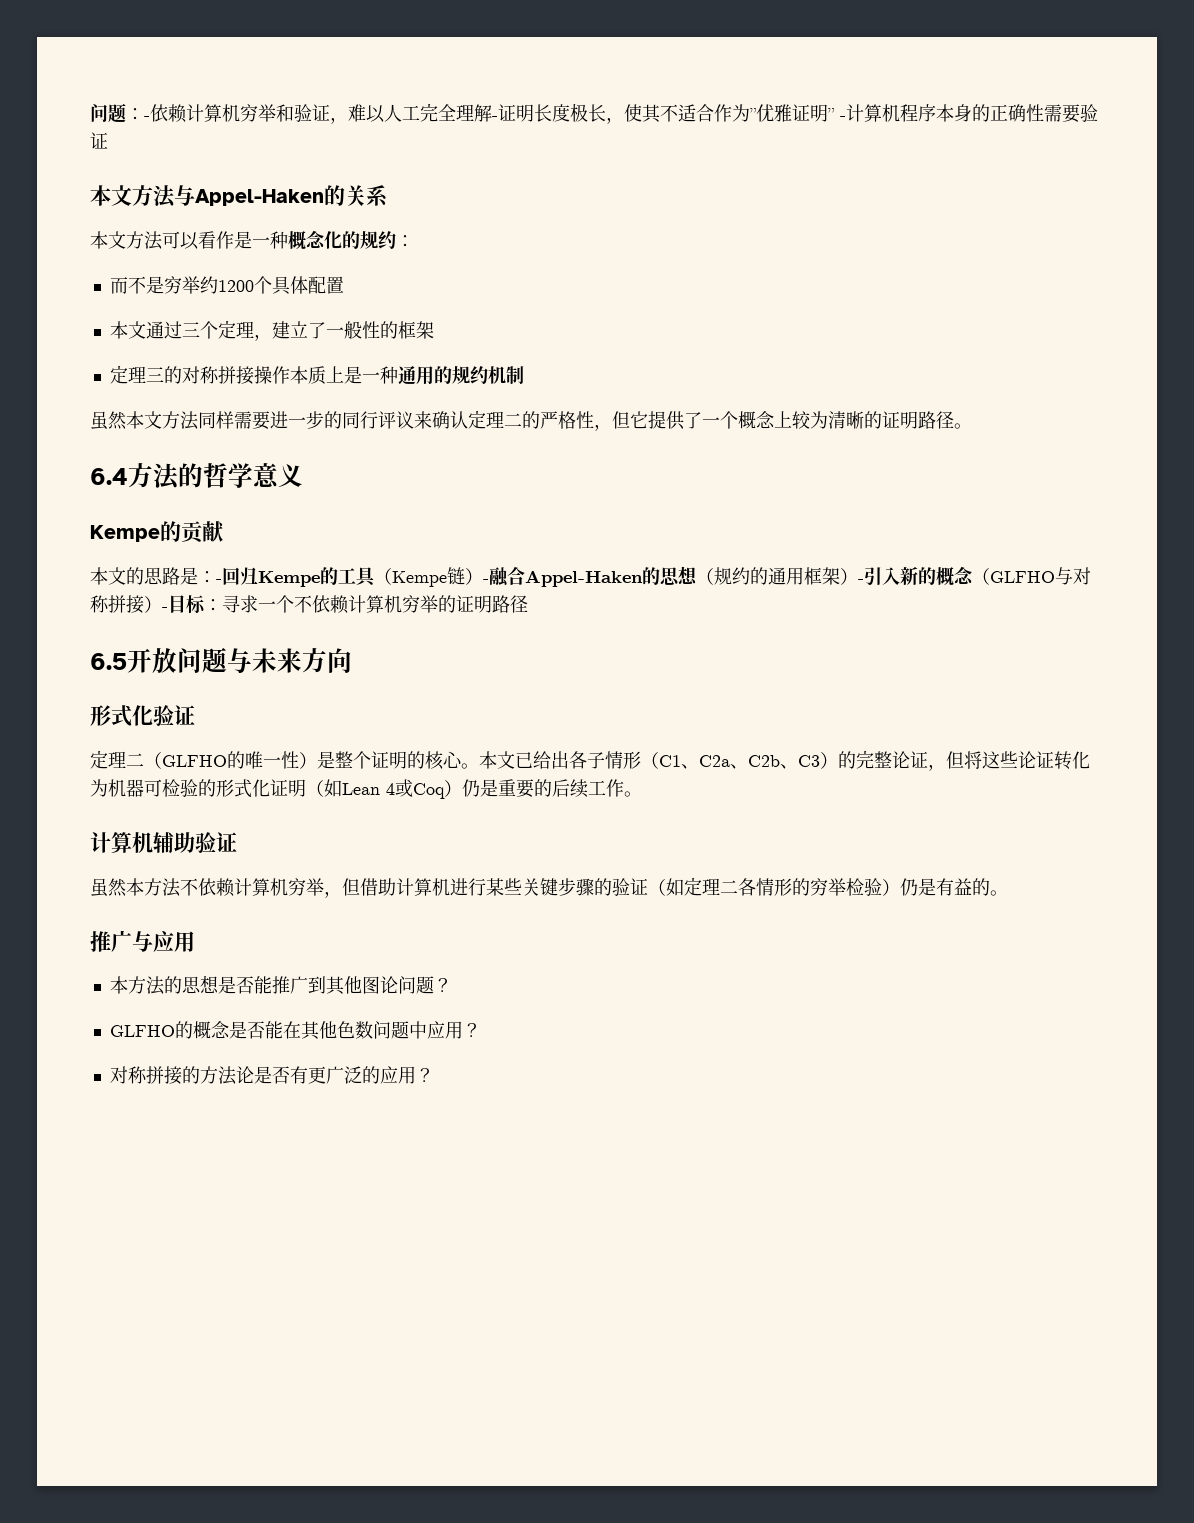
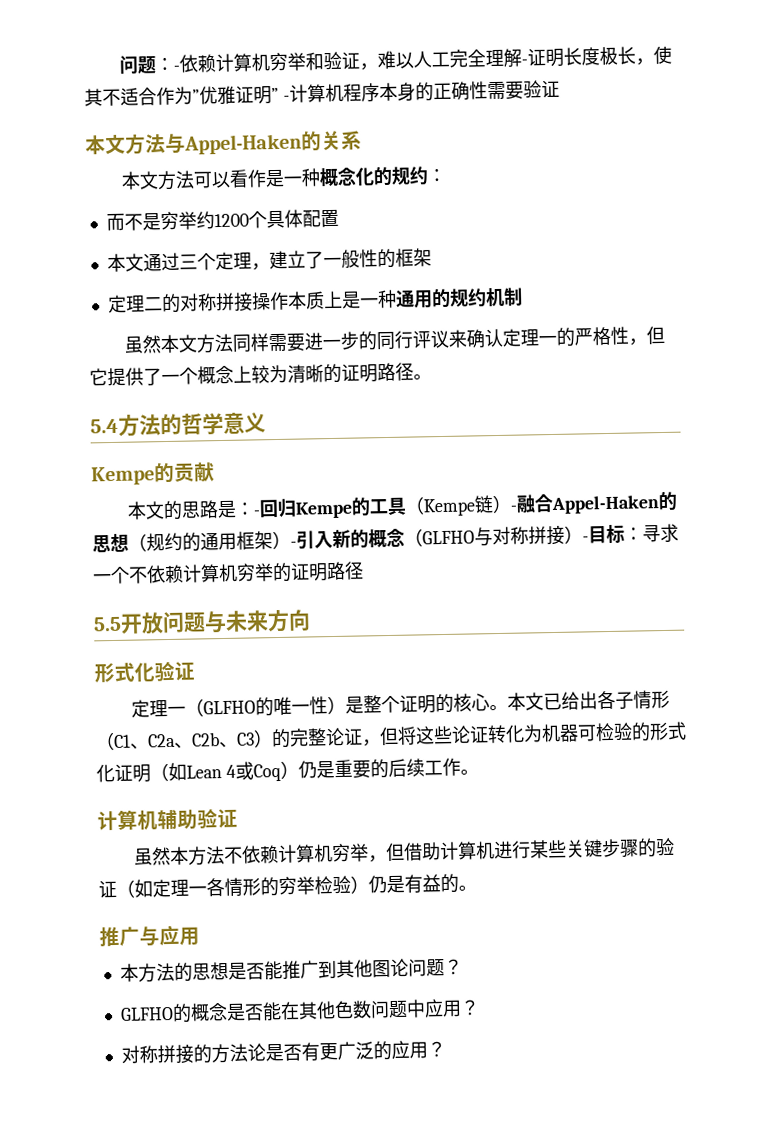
- 定理三的对称拼接操作本质上是一种通用的规约机制
+ 定理二的对称拼接操作本质上是一种通用的规约机制
- 虽然本文方法同样需要进一步的同行评议来确认定理二的严格性，但它提供了一个概念上较为清晰的证明路径。
+ 虽然本文方法同样需要进一步的同行评议来确认定理一的严格性，但它提供了一个概念上较为清晰的证明路径。
- 6.4方法的哲学意义
+ 5.4方法的哲学意义
- 6.5开放问题与未来方向
+ 5.5开放问题与未来方向
- 定理二（GLFHO的唯一性）是整个证明的核心。
+ 定理一（GLFHO的唯一性）是整个证明的核心。
- 虽然本方法不依赖计算机穷举，但借助计算机进行某些关键步骤的验证（如定理二各情形的穷举检验）仍是有益的。
+ 虽然本方法不依赖计算机穷举，但借助计算机进行某些关键步骤的验证（如定理一各情形的穷举检验）仍是有益的。

